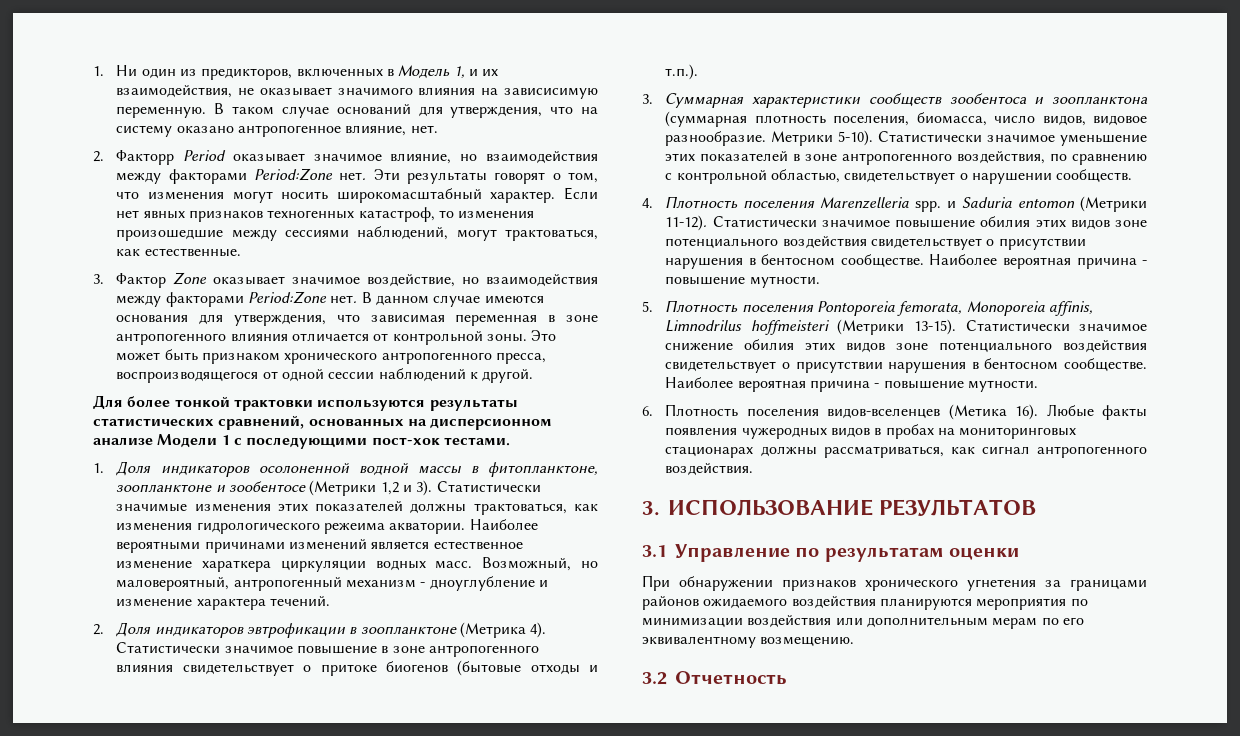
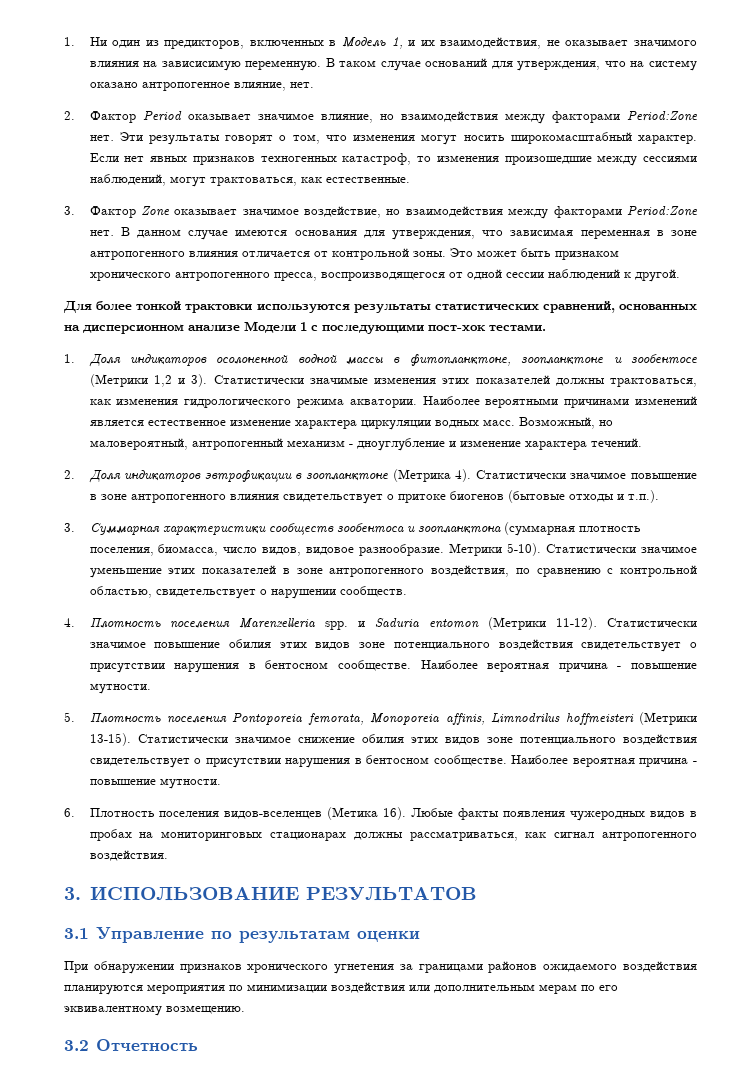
- 2. Факторр Period оказывает значимое влияние, но взаимодействия между факторами Period:Zone нет.
+ 2. Фактор Period оказывает значимое влияние, но взаимодействия между факторами Period:Zone нет.
- Статистически значимые изменения этих показателей должны трактоваться, как изменения гидрологического режеима акватории.
+ Статистически значимые изменения этих показателей должны трактоваться, как изменения гидрологического режима акватории.
- Наиболее вероятными причинами изменений является естественное изменение хараткера циркуляции водных масс.
+ Наиболее вероятными причинами изменений является естественное изменение характера циркуляции водных масс.

